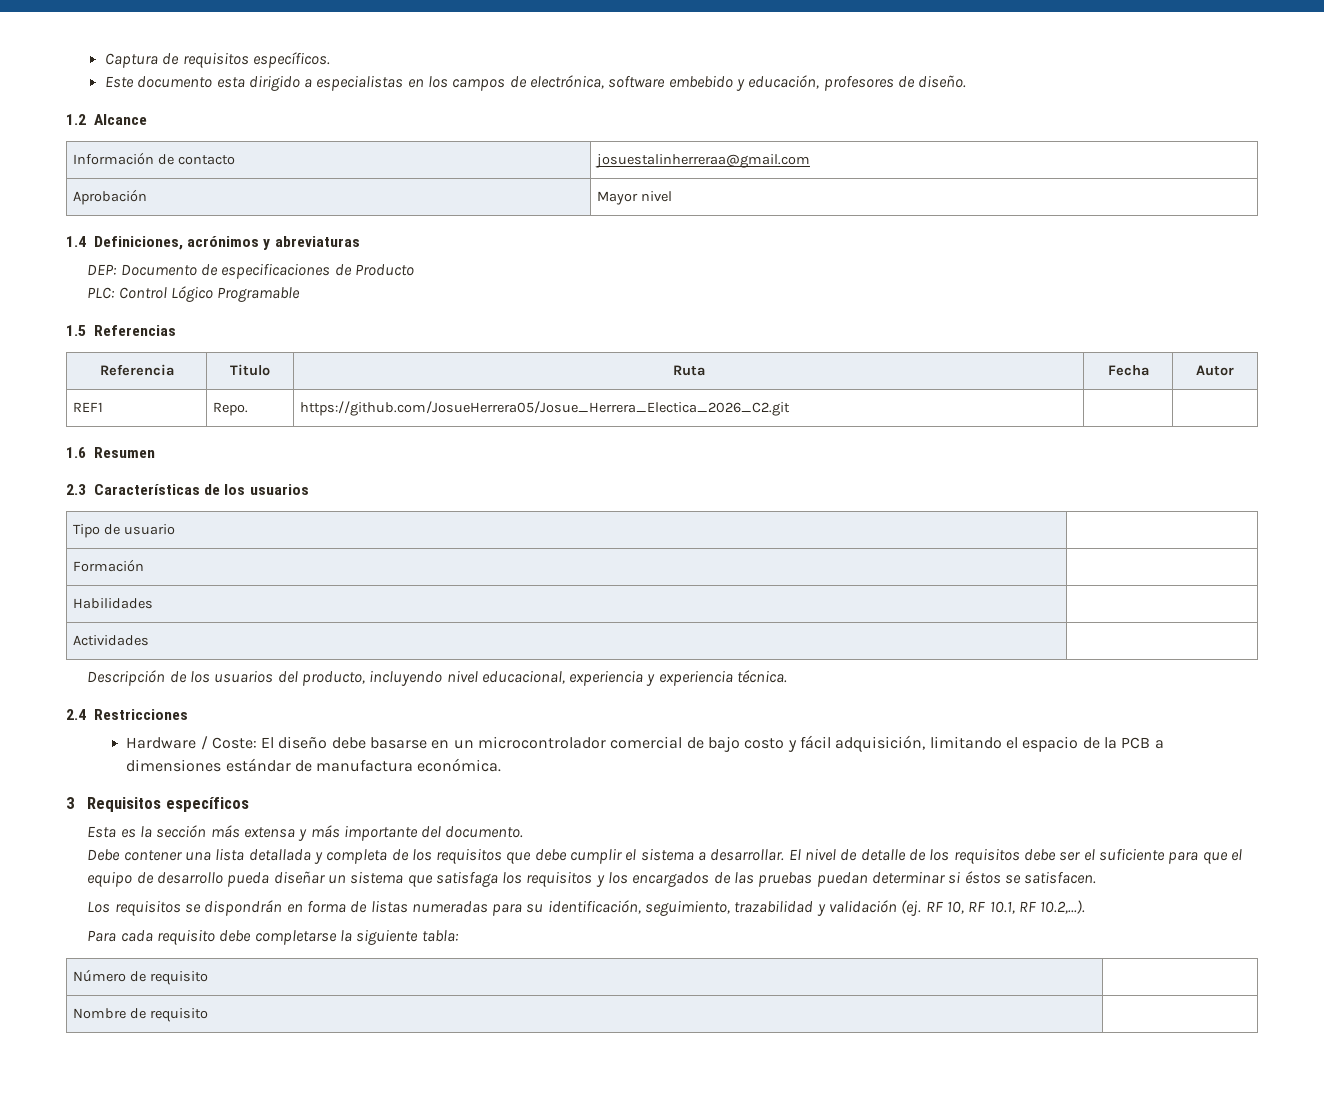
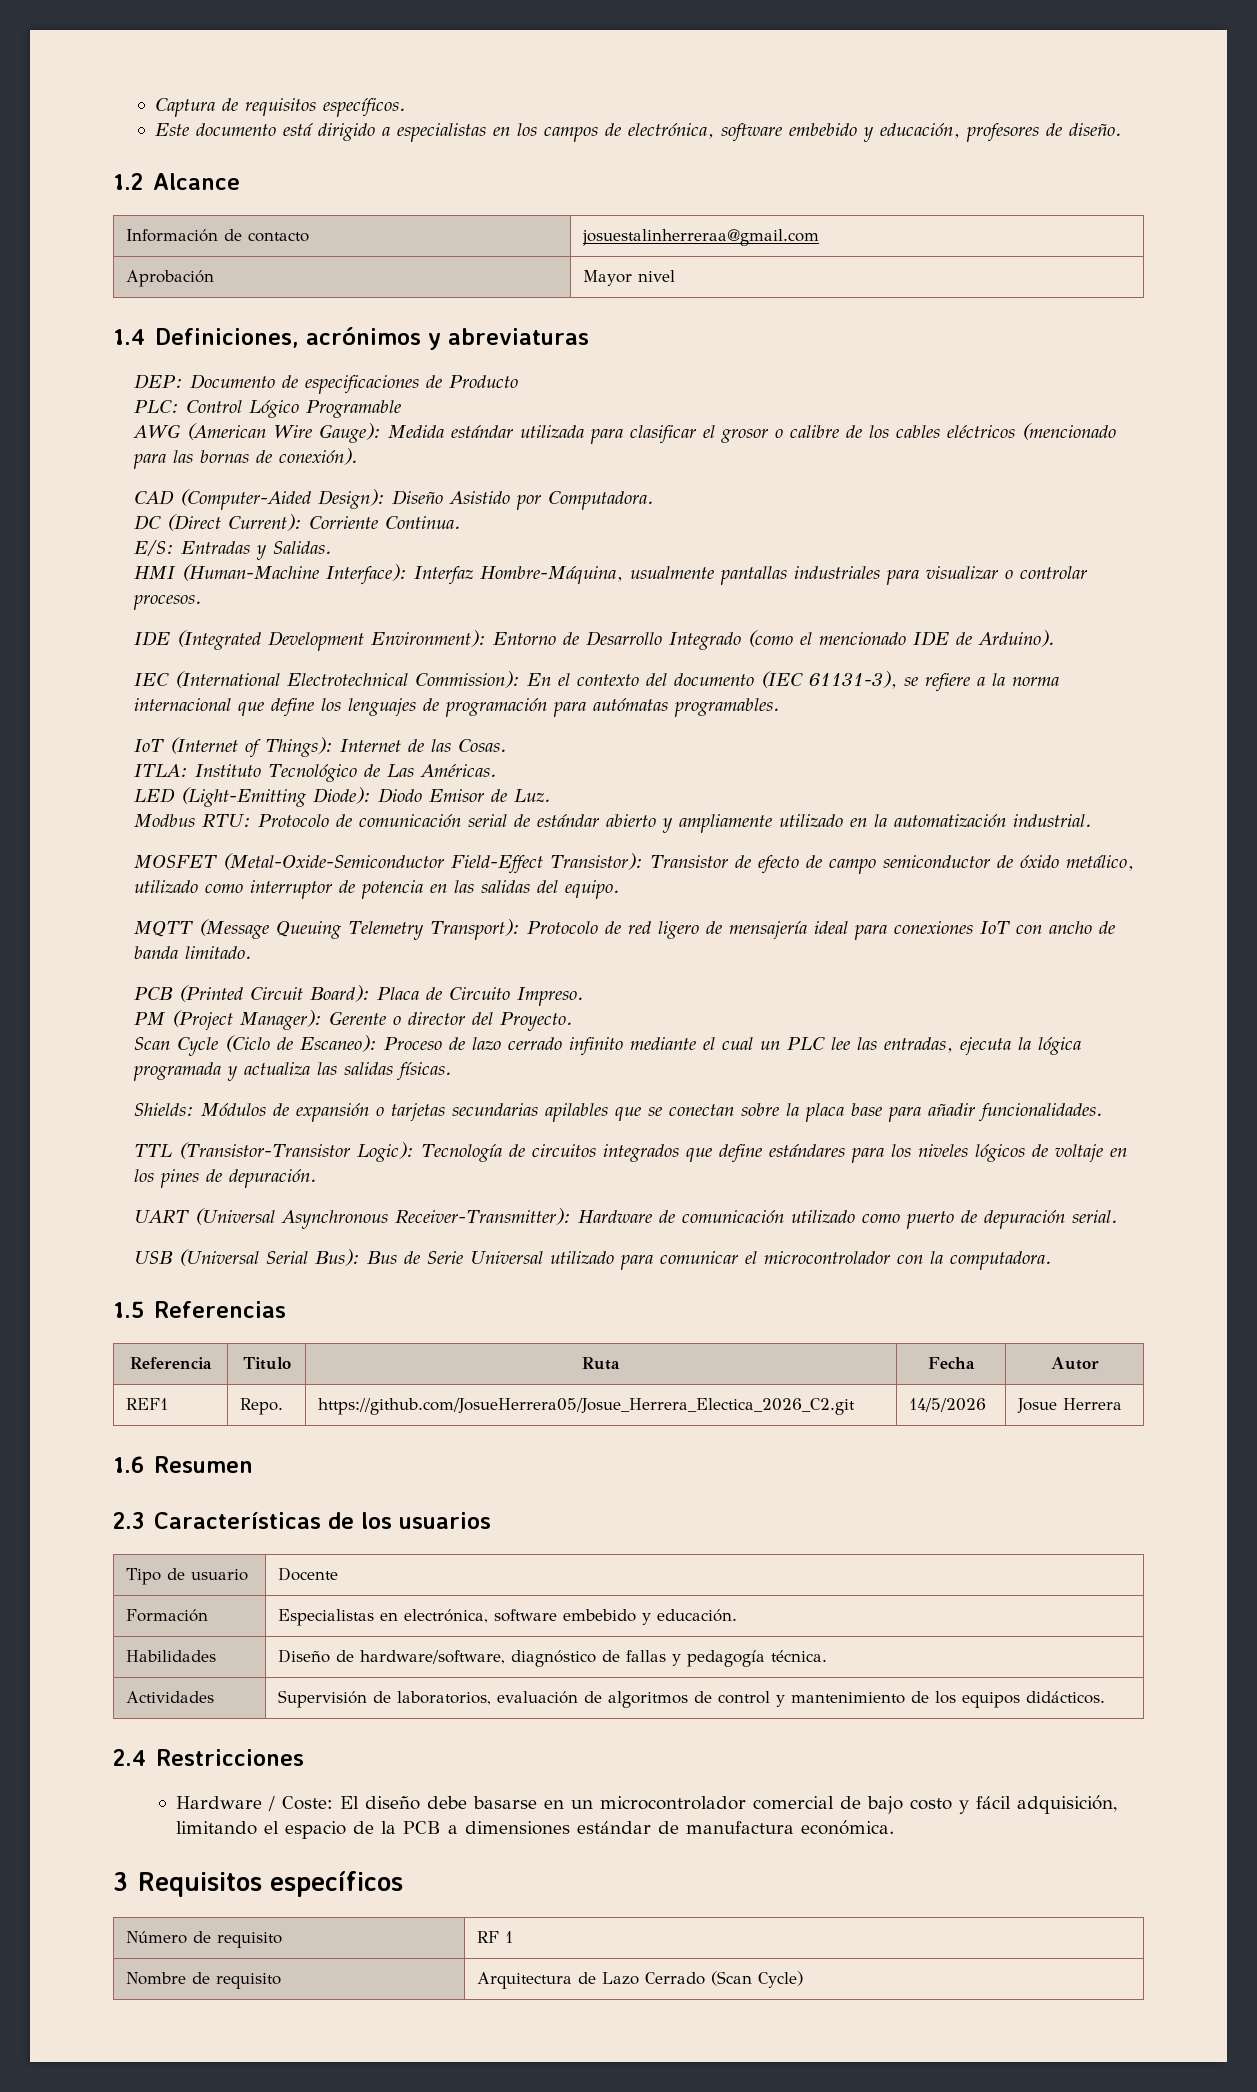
- Este documento esta dirigido a especialistas en los campos de electrónica, software embebido y educación, profesores de diseño.
+ Este documento está dirigido a especialistas en los campos de electrónica, software embebido y educación, profesores de diseño.
+ AWG (American Wire Gauge): Medida estándar utilizada para clasificar el grosor o calibre de los cables eléctricos (mencionado para las bornas de conexión).
+ CAD (Computer-Aided Design): Diseño Asistido por Computadora.
+ DC (Direct Current): Corriente Continua.
+ E/S: Entradas y Salidas.
+ HMI (Human-Machine Interface): Interfaz Hombre-Máquina, usualmente pantallas industriales para visualizar o controlar procesos.
+ IDE (Integrated Development Environment): Entorno de Desarrollo Integrado (como el mencionado IDE de Arduino).
+ IEC (International Electrotechnical Commission): En el contexto del documento (IEC 61131-3), se refiere a la norma internacional que define los lenguajes de programación para autómatas programables.
+ IoT (Internet of Things): Internet de las Cosas.
+ ITLA: Instituto Tecnológico de Las Américas.
+ LED (Light-Emitting Diode): Diodo Emisor de Luz.
+ Modbus RTU: Protocolo de comunicación serial de estándar abierto y ampliamente utilizado en la automatización industrial.
+ MOSFET (Metal-Oxide-Semiconductor Field-Effect Transistor): Transistor de efecto de campo semiconductor de óxido metálico, utilizado como interruptor de potencia en las salidas del equipo.
+ MQTT (Message Queuing Telemetry Transport): Protocolo de red ligero de mensajería ideal para conexiones IoT con ancho de banda limitado.
+ PCB (Printed Circuit Board): Placa de Circuito Impreso.
+ PM (Project Manager): Gerente o director del Proyecto.
+ Scan Cycle (Ciclo de Escaneo): Proceso de lazo cerrado infinito mediante el cual un PLC lee las entradas, ejecuta la lógica programada y actualiza las salidas físicas.
+ Shields: Módulos de expansión o tarjetas secundarias apilables que se conectan sobre la placa base para añadir funcionalidades.
+ TTL (Transistor-Transistor Logic): Tecnología de circuitos integrados que define estándares para los niveles lógicos de voltaje en los pines de depuración.
+ UART (Universal Asynchronous Receiver-Transmitter): Hardware de comunicación utilizado como puerto de depuración serial.
+ USB (Universal Serial Bus): Bus de Serie Universal utilizado para comunicar el microcontrolador con la computadora.
- REF1 | Repo. | https://github.com/JosueHerrera05/Josue_Herrera_Electica_2026_C2.git | |
+ REF1 | Repo. | https://github.com/JosueHerrera05/Josue_Herrera_Electica_2026_C2.git | 14/5/2026 | Josue Herrera
- Tipo de usuario |
+ Tipo de usuario | Docente
- Formación |
- Habilidades |
- Actividades |
- Descripción de los usuarios del producto, incluyendo nivel educacional, experiencia y experiencia técnica.
+ Formación | Especialistas en electrónica, software embebido y educación.
+ Habilidades | Diseño de hardware/software, diagnóstico de fallas y pedagogía técnica.
+ Actividades | Supervisión de laboratorios, evaluación de algoritmos de control y mantenimiento de los equipos didácticos.
- Esta es la sección más extensa y más importante del documento.
- Debe contener una lista detallada y completa de los requisitos que debe cumplir el sistema a desarrollar. El nivel de detalle de los requisitos debe ser el suficiente para que el equipo de desarrollo pueda diseñar un sistema que satisfaga los requisitos y los encargados de las pruebas puedan determinar si éstos se satisfacen.
- Los requisitos se dispondrán en forma de listas numeradas para su identificación, seguimiento, trazabilidad y validación (ej. RF 10, RF 10.1, RF 10.2,...).
- Para cada requisito debe completarse la siguiente tabla:
- Número de requisito |
+ Número de requisito | RF 1
- Nombre de requisito |
+ Nombre de requisito | Arquitectura de Lazo Cerrado (Scan Cycle)

